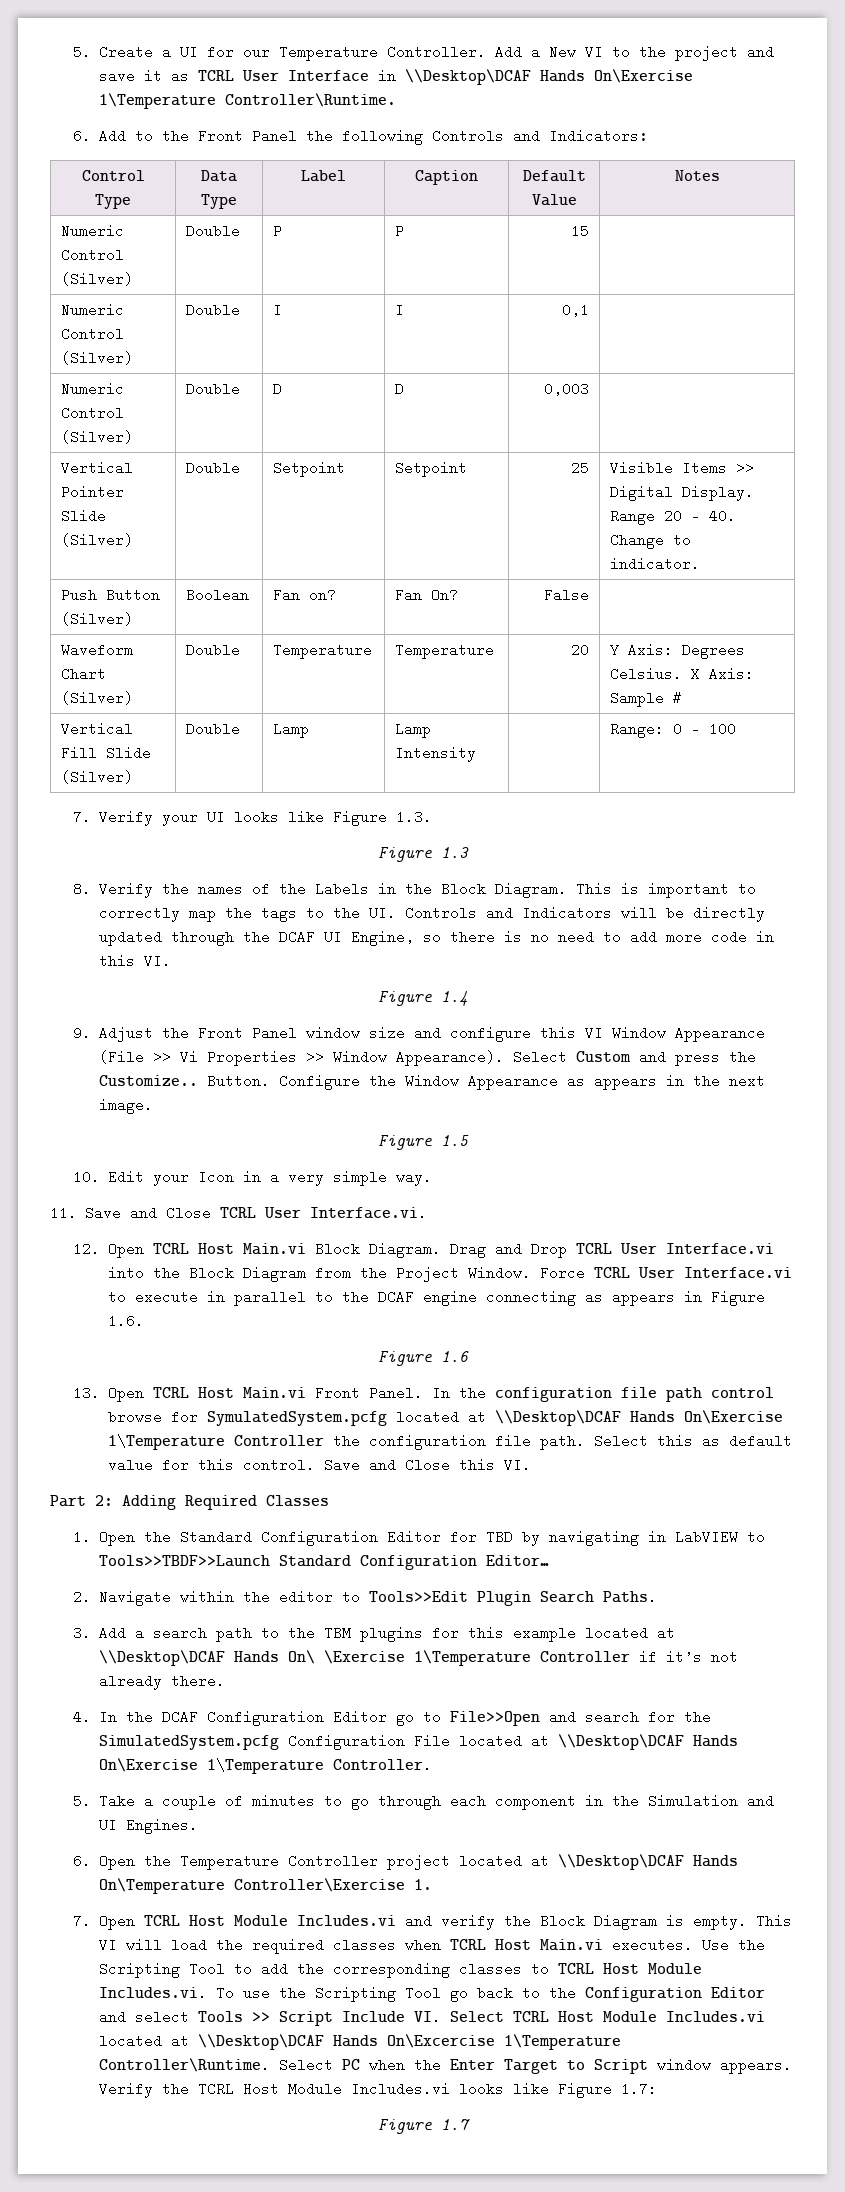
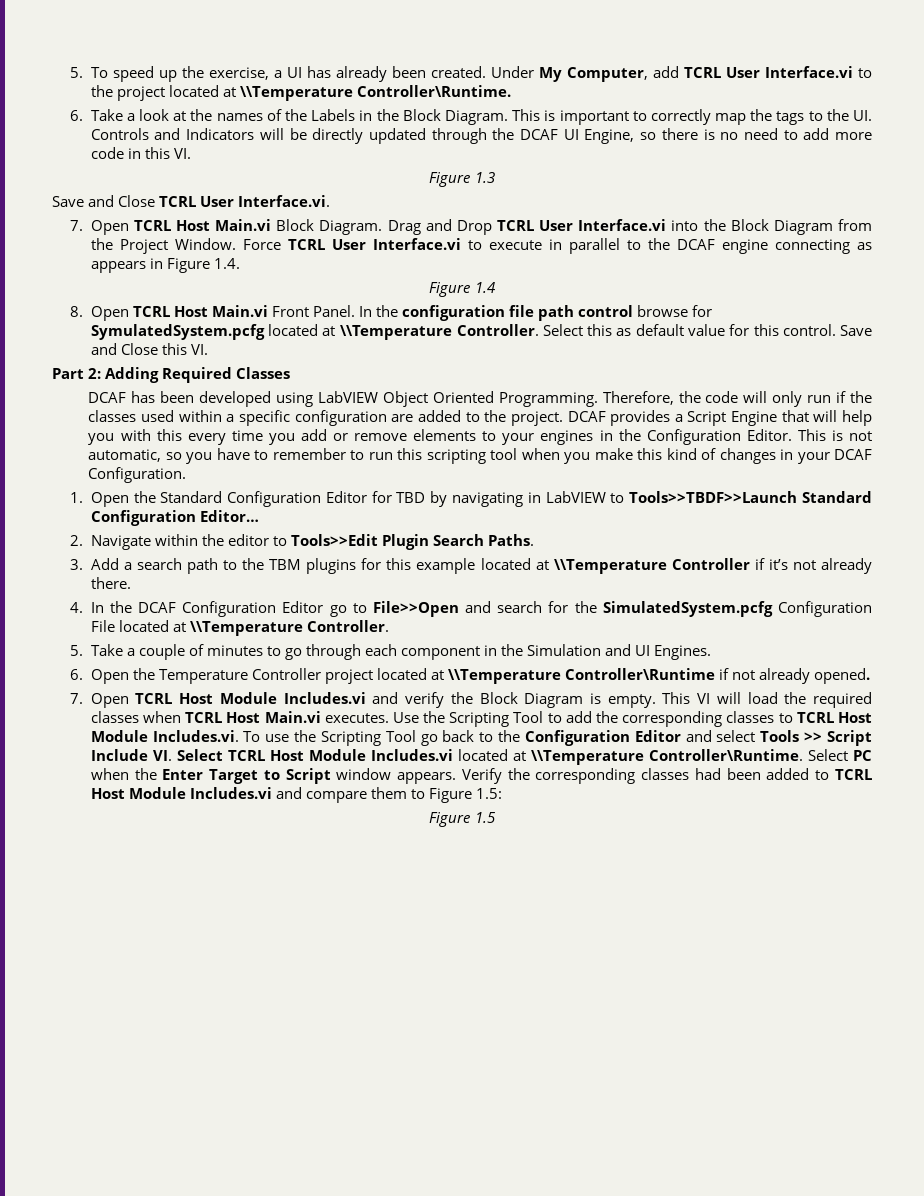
- 5. Create a UI for our Temperature Controller. Add a New VI to the project and save it as TCRL User Interface in \\Desktop\DCAF Hands On\Exercise 1\Temperature Controller\Runtime.
- 6. Add to the Front Panel the following Controls and Indicators:
- Control Type | Data Type | Label | Caption | Default Value | Notes
- Numeric Control (Silver) | Double | P | P | 15 |
- Numeric Control (Silver) | Double | I | I | 0,1 |
- Numeric Control (Silver) | Double | D | D | 0,003 |
- Vertical Pointer Slide (Silver) | Double | Setpoint | Setpoint | 25 | Visible Items >> Digital Display. Range 20 – 40. Change to indicator.
- Push Button (Silver) | Boolean | Fan on? | Fan On? | False |
- Waveform Chart (Silver) | Double | Temperature | Temperature | 20 | Y Axis: Degrees Celsius. X Axis: Sample #
- Vertical Fill Slide (Silver) | Double | Lamp | Lamp Intensity | | Range: 0 - 100
- 7. Verify your UI looks like Figure 1.3.
- Figure 1.3
- 8. Verify the names of the Labels in the Block Diagram.
+ 5. To speed up the exercise, a UI has already been created. Under My Computer, add TCRL User Interface.vi to the project located at \\Temperature Controller\Runtime.
+ 6. Take a look at the names of the Labels in the Block Diagram.
- Figure 1.4
- 9. Adjust the Front Panel window size and configure this VI Window Appearance (File >> Vi Properties >> Window Appearance). Select Custom and press the Customize.. Button. Configure the Window Appearance as appears in the next image.
- Figure 1.5
- 10. Edit your Icon in a very simple way.
- 11. Save and Close TCRL User Interface.vi.
+ Figure 1.3
+ Save and Close TCRL User Interface.vi.
- 12. Open TCRL Host Main.vi Block Diagram.
+ 7. Open TCRL Host Main.vi Block Diagram.
- Force TCRL User Interface.vi to execute in parallel to the DCAF engine connecting as appears in Figure 1.6.
- Figure 1.6
- 13. Open TCRL Host Main.vi Front Panel.
+ Force TCRL User Interface.vi to execute in parallel to the DCAF engine connecting as appears in Figure 1.4.
+ Figure 1.4
+ 8. Open TCRL Host Main.vi Front Panel.
- In the configuration file path control browse for SymulatedSystem.pcfg located at \\Desktop\DCAF Hands On\Exercise 1\Temperature Controller the configuration file path.
+ In the configuration file path control browse for SymulatedSystem.pcfg located at \\Temperature Controller.
+ DCAF has been developed using LabVIEW Object Oriented Programming. Therefore, the code will only run if the classes used within a specific configuration are added to the project. DCAF provides a Script Engine that will help you with this every time you add or remove elements to your engines in the Configuration Editor. This is not automatic, so you have to remember to run this scripting tool when you make this kind of changes in your DCAF Configuration.
- 3. Add a search path to the TBM plugins for this example located at \\Desktop\DCAF Hands On\ \Exercise 1\Temperature Controller if it’s not already there.
+ 3. Add a search path to the TBM plugins for this example located at \\Temperature Controller if it’s not already there.
- 4. In the DCAF Configuration Editor go to File>>Open and search for the SimulatedSystem.pcfg Configuration File located at \\Desktop\DCAF Hands On\Exercise 1\Temperature Controller.
+ 4. In the DCAF Configuration Editor go to File>>Open and search for the SimulatedSystem.pcfg Configuration File located at \\Temperature Controller.
- 6. Open the Temperature Controller project located at \\Desktop\DCAF Hands On\Temperature Controller\Exercise 1.
+ 6. Open the Temperature Controller project located at \\Temperature Controller\Runtime if not already opened.
- Use the Scripting Tool to add the corresponding classes to TCRL Host Module Includes.vi. To use the Scripting Tool go back to the Configuration Editor and select Tools >> Script Include VI. Select TCRL Host Module Includes.vi located at \\Desktop\DCAF Hands On\Excercise 1\Temperature Controller\Runtime.
+ Use the Scripting Tool to add the corresponding classes to TCRL Host Module Includes.vi. To use the Scripting Tool go back to the Configuration Editor and select Tools >> Script Include VI. Select TCRL Host Module Includes.vi located at \\Temperature Controller\Runtime.
- Verify the TCRL Host Module Includes.vi looks like Figure 1.7:
- Figure 1.7
+ Verify the corresponding classes had been added to TCRL Host Module Includes.vi and compare them to Figure 1.5:
+ Figure 1.5

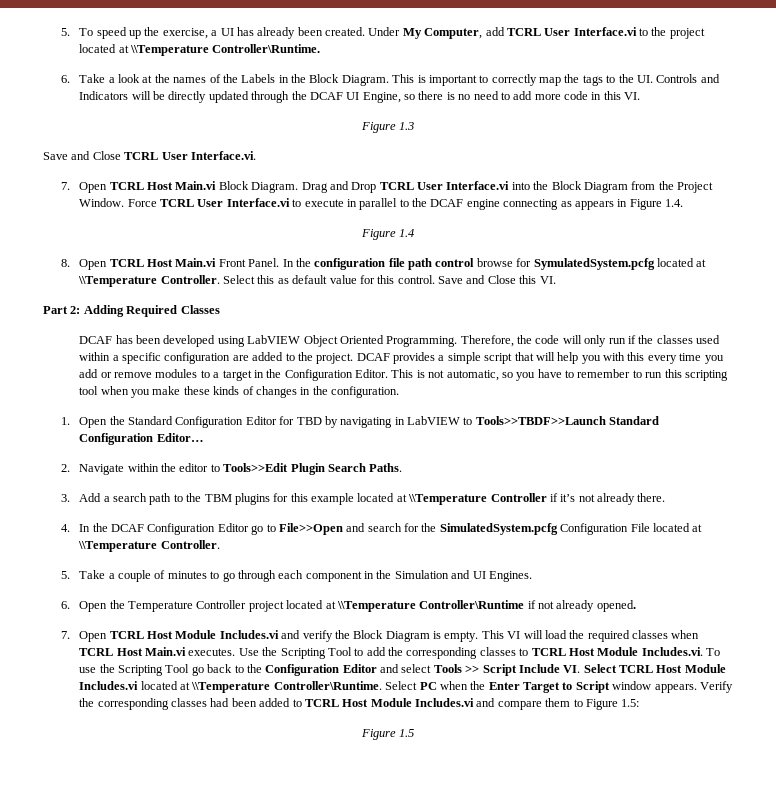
- DCAF provides a Script Engine that will help you with this every time you add or remove elements to your engines in the Configuration Editor.
+ DCAF provides a simple script that will help you with this every time you add or remove modules to a target in the Configuration Editor.
- This is not automatic, so you have to remember to run this scripting tool when you make this kind of changes in your DCAF Configuration.
+ This is not automatic, so you have to remember to run this scripting tool when you make these kinds of changes in the configuration.

